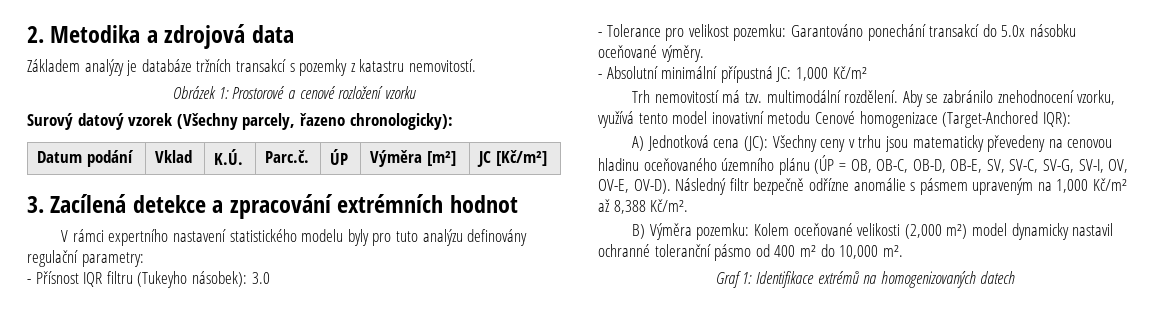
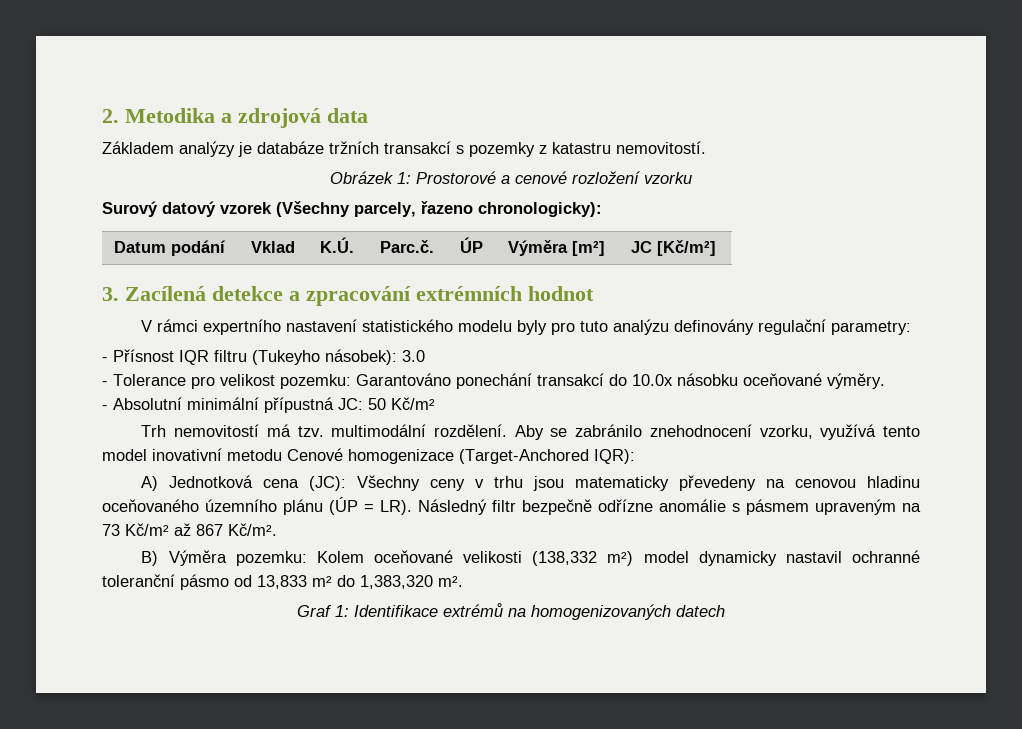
- - Tolerance pro velikost pozemku: Garantováno ponechání transakcí do 5.0x násobku oceňované výměry.
+ - Tolerance pro velikost pozemku: Garantováno ponechání transakcí do 10.0x násobku oceňované výměry.
- - Absolutní minimální přípustná JC: 1,000 Kč/m²
+ - Absolutní minimální přípustná JC: 50 Kč/m²
- A) Jednotková cena (JC): Všechny ceny v trhu jsou matematicky převedeny na cenovou hladinu oceňovaného územního plánu (ÚP = OB, OB-C, OB-D, OB-E, SV, SV-C, SV-G, SV-I, OV, OV-E, OV-D). Následný filtr bezpečně odřízne anomálie s pásmem upraveným na 1,000 Kč/m² až 8,388 Kč/m².
+ A) Jednotková cena (JC): Všechny ceny v trhu jsou matematicky převedeny na cenovou hladinu oceňovaného územního plánu (ÚP = LR). Následný filtr bezpečně odřízne anomálie s pásmem upraveným na 73 Kč/m² až 867 Kč/m².
- B) Výměra pozemku: Kolem oceňované velikosti (2,000 m²) model dynamicky nastavil ochranné toleranční pásmo od 400 m² do 10,000 m².
+ B) Výměra pozemku: Kolem oceňované velikosti (138,332 m²) model dynamicky nastavil ochranné toleranční pásmo od 13,833 m² do 1,383,320 m².

